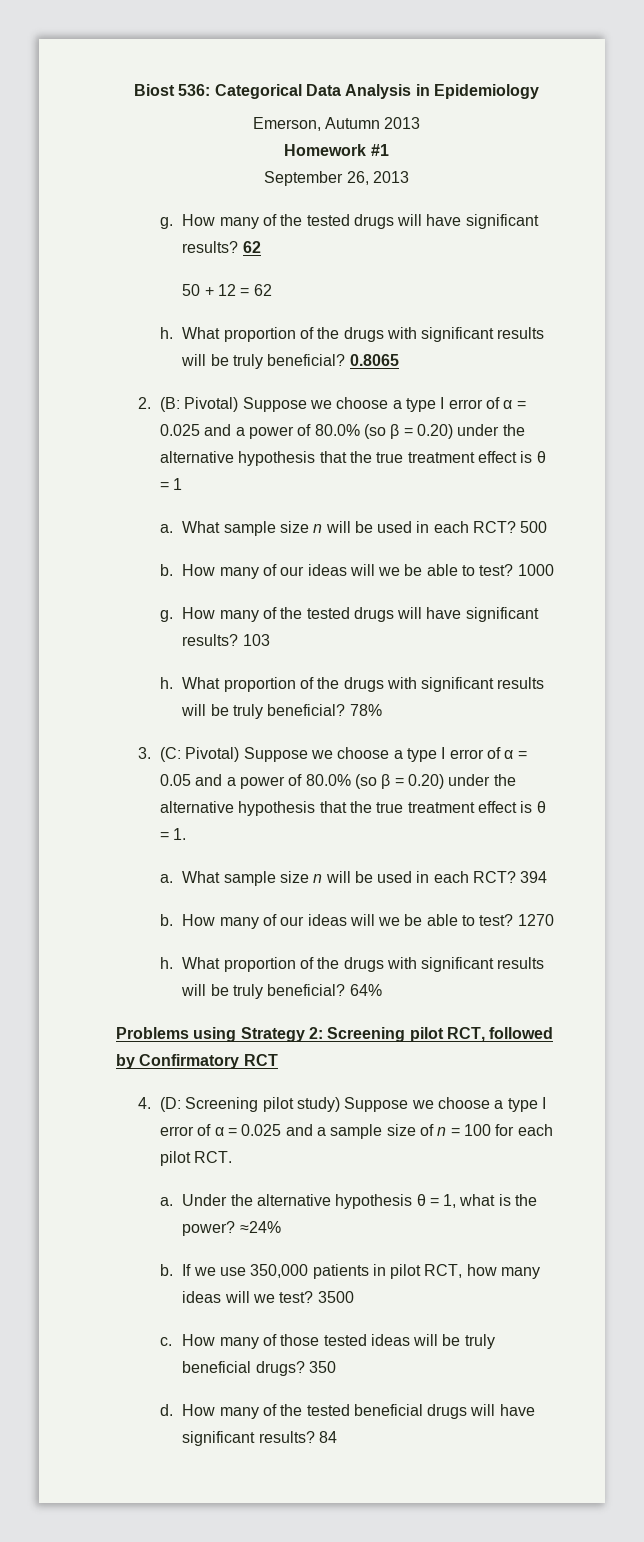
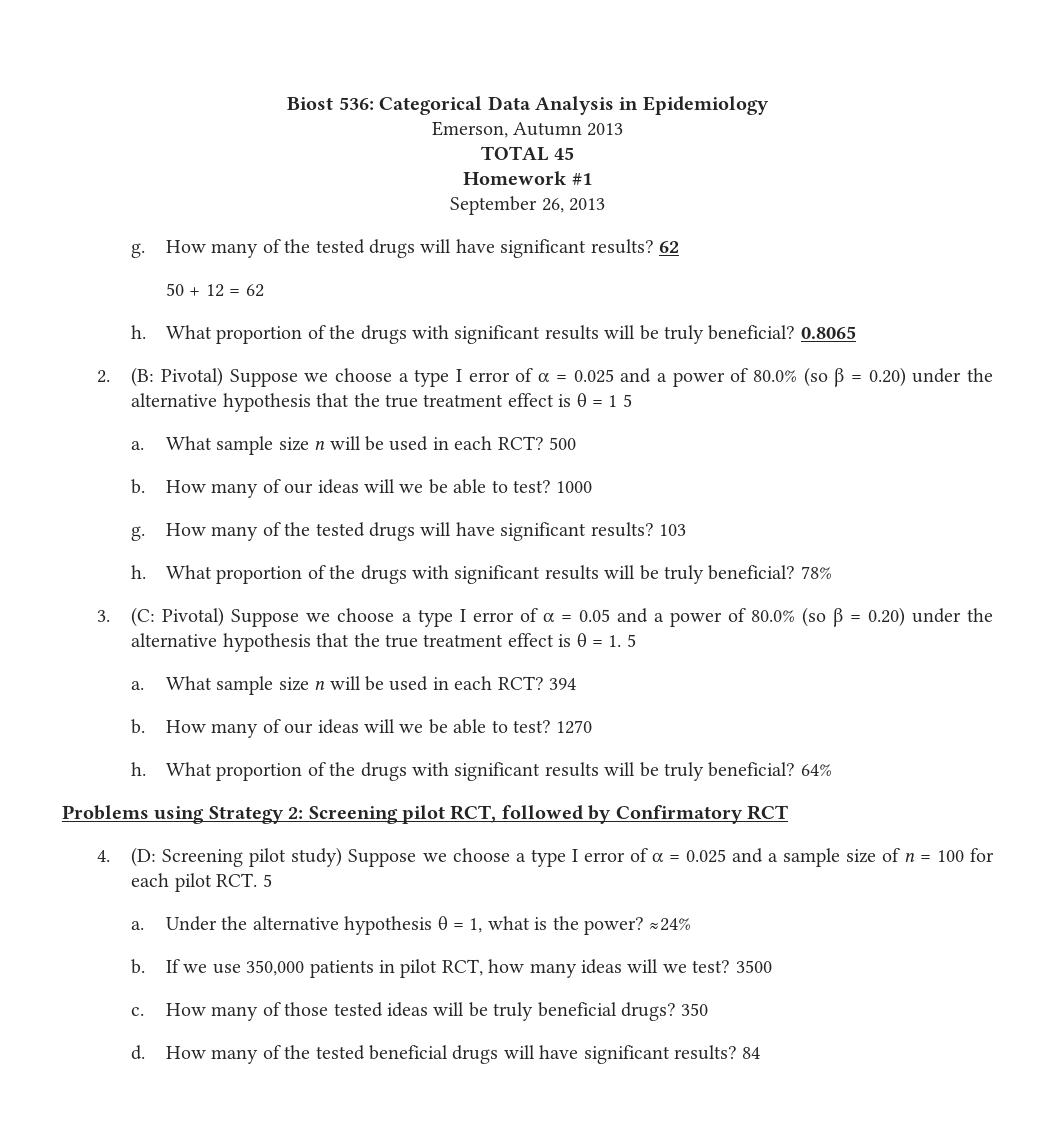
+ TOTAL 45
- 2. (B: Pivotal) Suppose we choose a type I error of α = 0.025 and a power of 80.0% (so β = 0.20) under the alternative hypothesis that the true treatment effect is θ = 1
+ 2. (B: Pivotal) Suppose we choose a type I error of α = 0.025 and a power of 80.0% (so β = 0.20) under the alternative hypothesis that the true treatment effect is θ = 1 5
- 3. (C: Pivotal) Suppose we choose a type I error of α = 0.05 and a power of 80.0% (so β = 0.20) under the alternative hypothesis that the true treatment effect is θ = 1.
+ 3. (C: Pivotal) Suppose we choose a type I error of α = 0.05 and a power of 80.0% (so β = 0.20) under the alternative hypothesis that the true treatment effect is θ = 1. 5
- 4. (D: Screening pilot study) Suppose we choose a type I error of α = 0.025 and a sample size of n = 100 for each pilot RCT.
+ 4. (D: Screening pilot study) Suppose we choose a type I error of α = 0.025 and a sample size of n = 100 for each pilot RCT. 5

